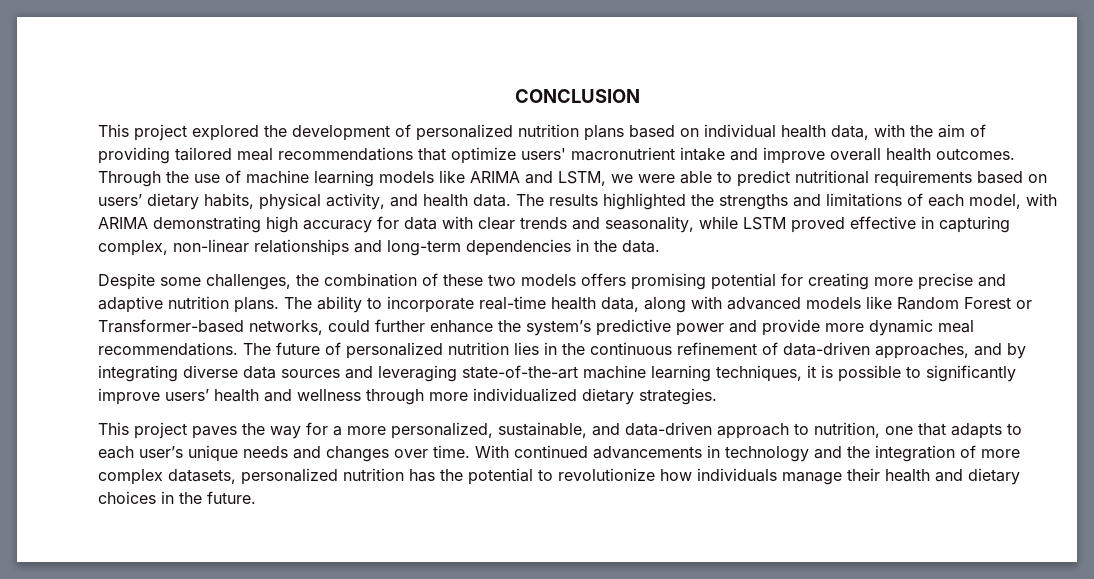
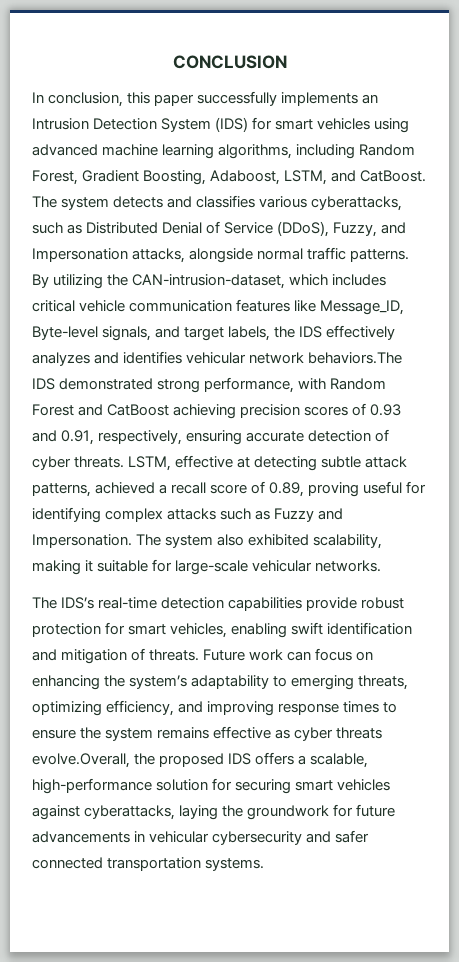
- This project explored the development of personalized nutrition plans based on individual health data, with the aim of providing tailored meal recommendations that optimize users' macronutrient intake and improve overall health outcomes. Through the use of machine learning models like ARIMA and LSTM, we were able to predict nutritional requirements based on users’ dietary habits, physical activity, and health data. The results highlighted the strengths and limitations of each model, with ARIMA demonstrating high accuracy for data with clear trends and seasonality, while LSTM proved effective in capturing complex, non-linear relationships and long-term dependencies in the data.
- Despite some challenges, the combination of these two models offers promising potential for creating more precise and adaptive nutrition plans. The ability to incorporate real-time health data, along with advanced models like Random Forest or Transformer-based networks, could further enhance the system’s predictive power and provide more dynamic meal recommendations. The future of personalized nutrition lies in the continuous refinement of data-driven approaches, and by integrating diverse data sources and leveraging state-of-the-art machine learning techniques, it is possible to significantly improve users’ health and wellness through more individualized dietary strategies.
- This project paves the way for a more personalized, sustainable, and data-driven approach to nutrition, one that adapts to each user’s unique needs and changes over time. With continued advancements in technology and the integration of more complex datasets, personalized nutrition has the potential to revolutionize how individuals manage their health and dietary choices in the future.
+ In conclusion, this paper successfully implements an Intrusion Detection System (IDS) for smart vehicles using advanced machine learning algorithms, including Random Forest, Gradient Boosting, Adaboost, LSTM, and CatBoost. The system detects and classifies various cyberattacks, such as Distributed Denial of Service (DDoS), Fuzzy, and Impersonation attacks, alongside normal traffic patterns. By utilizing the CAN-intrusion-dataset, which includes critical vehicle communication features like Message_ID, Byte-level signals, and target labels, the IDS effectively analyzes and identifies vehicular network behaviors.The IDS demonstrated strong performance, with Random Forest and CatBoost achieving precision scores of 0.93 and 0.91, respectively, ensuring accurate detection of cyber threats. LSTM, effective at detecting subtle attack patterns, achieved a recall score of 0.89, proving useful for identifying complex attacks such as Fuzzy and Impersonation. The system also exhibited scalability, making it suitable for large-scale vehicular networks.
+ The IDS’s real-time detection capabilities provide robust protection for smart vehicles, enabling swift identification and mitigation of threats. Future work can focus on enhancing the system’s adaptability to emerging threats, optimizing efficiency, and improving response times to ensure the system remains effective as cyber threats evolve.Overall, the proposed IDS offers a scalable, high-performance solution for securing smart vehicles against cyberattacks, laying the groundwork for future advancements in vehicular cybersecurity and safer connected transportation systems.

